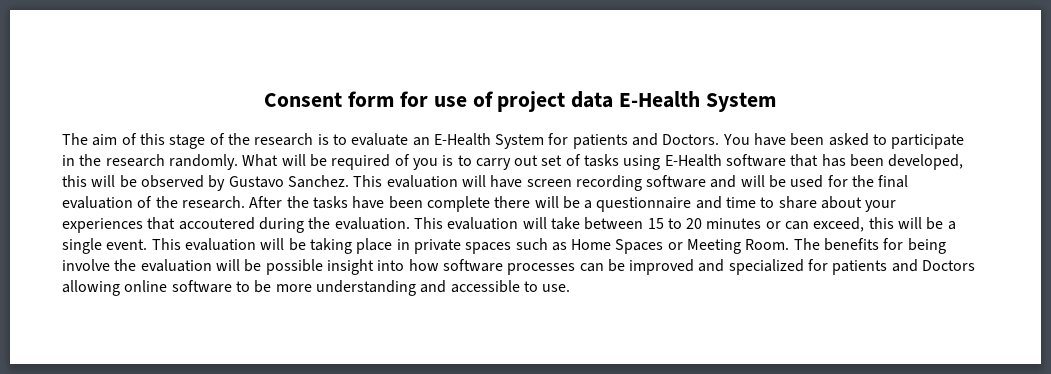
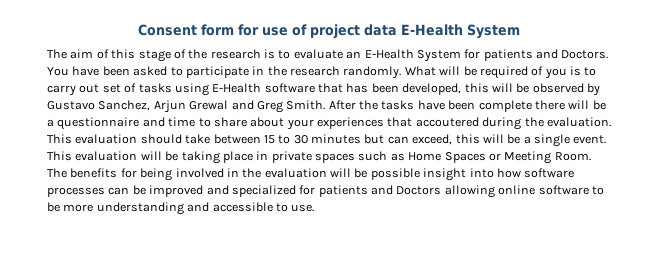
- What will be required of you is to carry out set of tasks using E-Health software that has been developed, this will be observed by Gustavo Sanchez. This evaluation will have screen recording software and will be used for the final evaluation of the research.
+ What will be required of you is to carry out set of tasks using E-Health software that has been developed, this will be observed by Gustavo Sanchez, Arjun Grewal and Greg Smith.
- This evaluation will take between 15 to 20 minutes or can exceed, this will be a single event.
+ This evaluation should take between 15 to 30 minutes but can exceed, this will be a single event.
- The benefits for being involve the evaluation will be possible insight into how software processes can be improved and specialized for patients and Doctors allowing online software to be more understanding and accessible to use.
+ The benefits for being involved in the evaluation will be possible insight into how software processes can be improved and specialized for patients and Doctors allowing online software to be more understanding and accessible to use.

